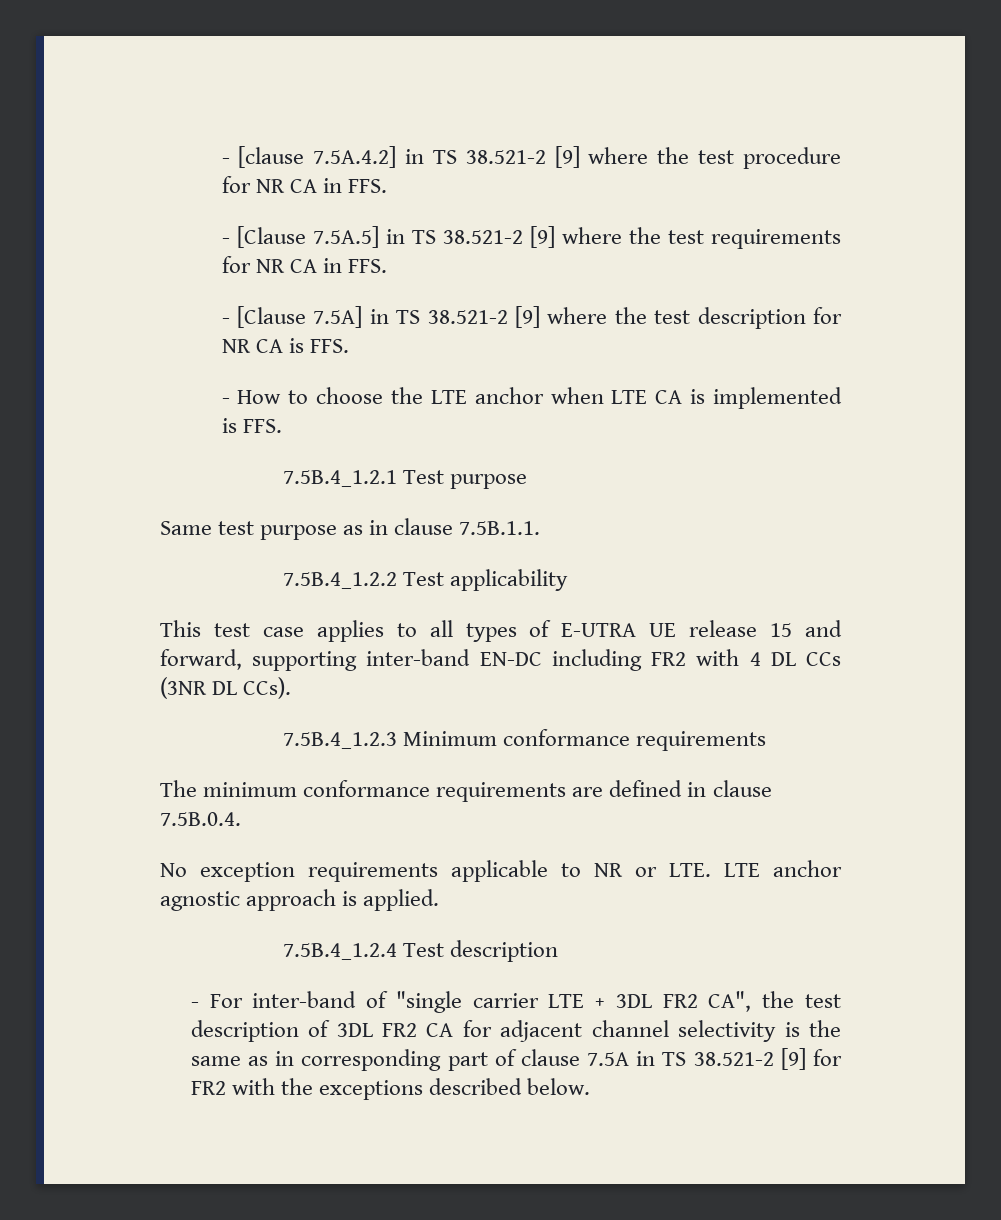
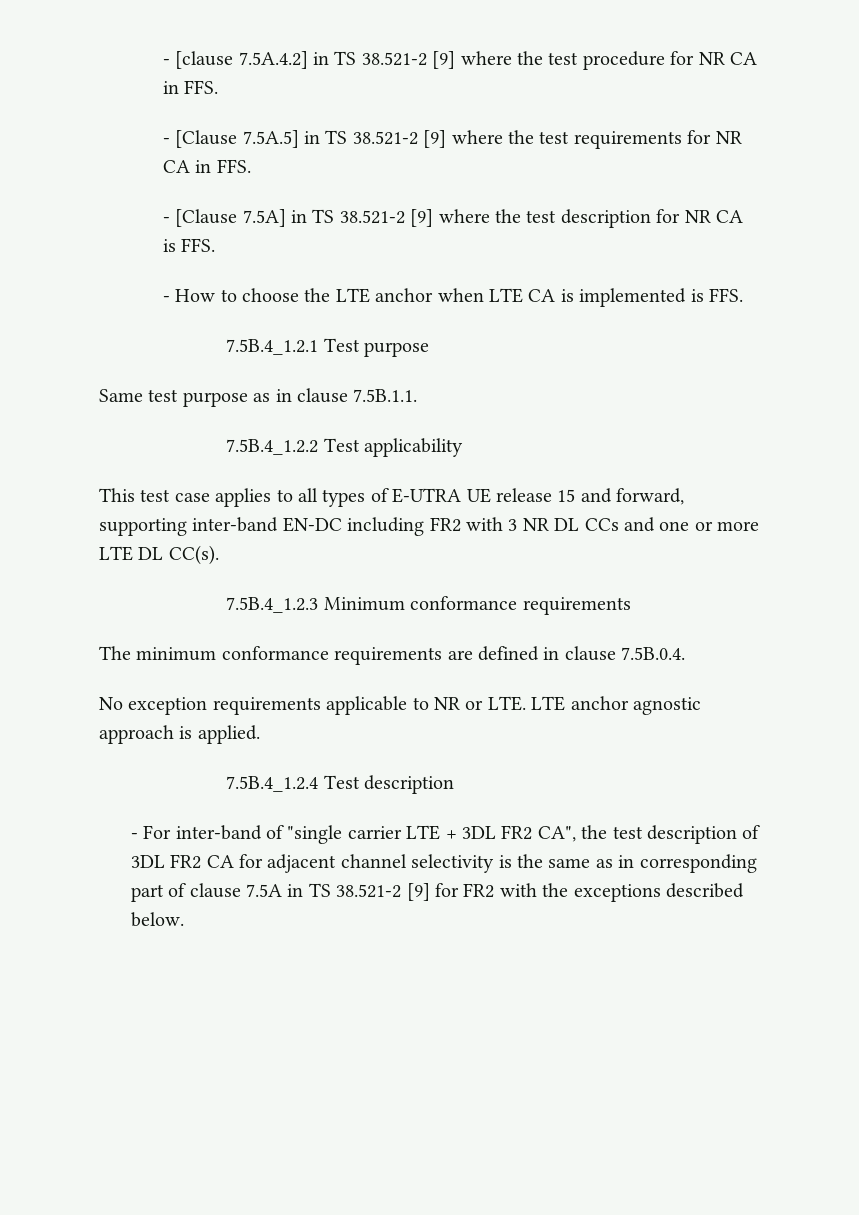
- This test case applies to all types of E-UTRA UE release 15 and forward, supporting inter-band EN-DC including FR2 with 4 DL CCs (3NR DL CCs).
+ This test case applies to all types of E-UTRA UE release 15 and forward, supporting inter-band EN-DC including FR2 with 3 NR DL CCs and one or more LTE DL CC(s).

